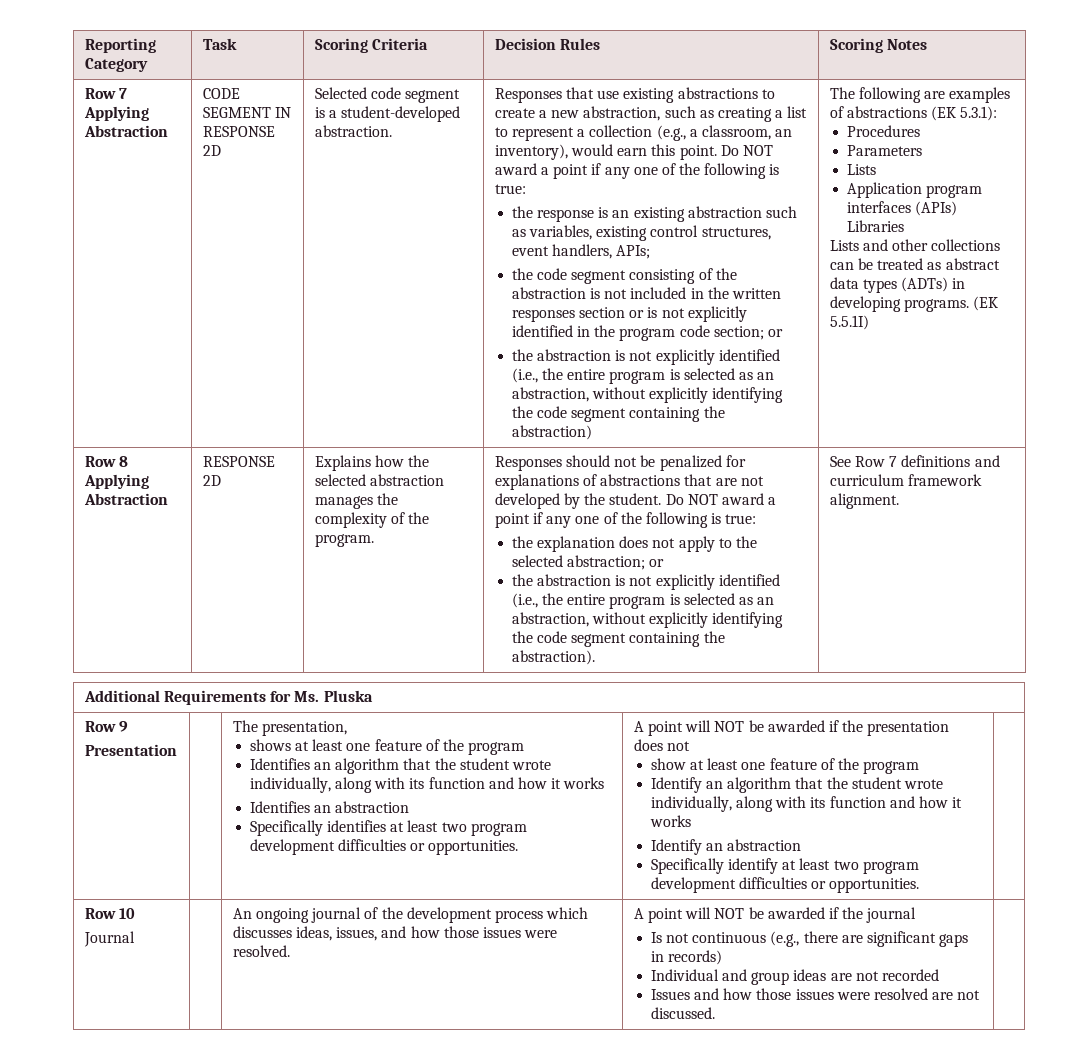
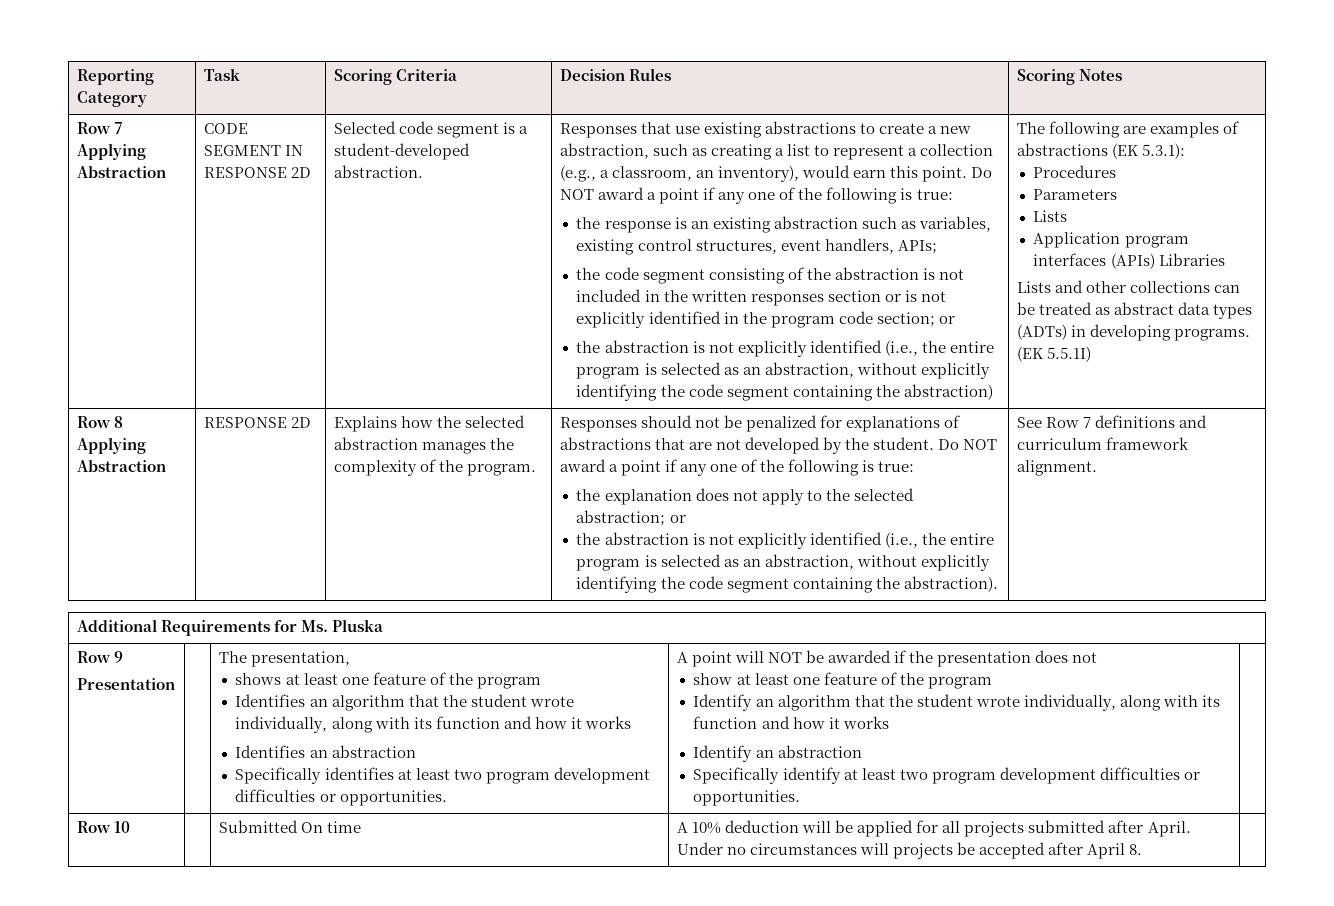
- Journal | | An ongoing journal of the development process which discusses ideas, issues, and how those issues were resolved. | A point will NOT be awarded if the journal
- Is not continuous (e.g., there are significant gaps in records)
- Individual and group ideas are not recorded
- Issues and how those issues were resolved are not discussed.
+ Submitted On time | A 10% deduction will be applied for all projects submitted after April. Under no circumstances will projects be accepted after April 8.

